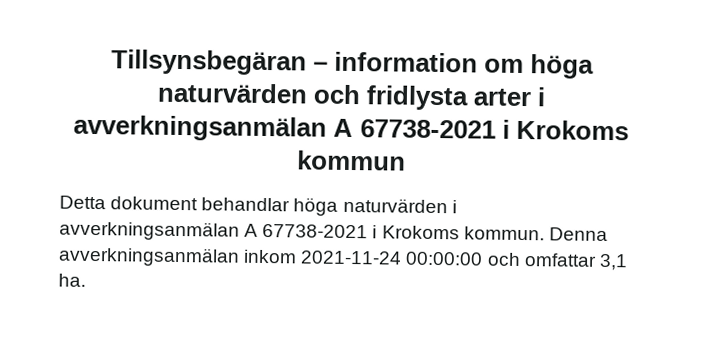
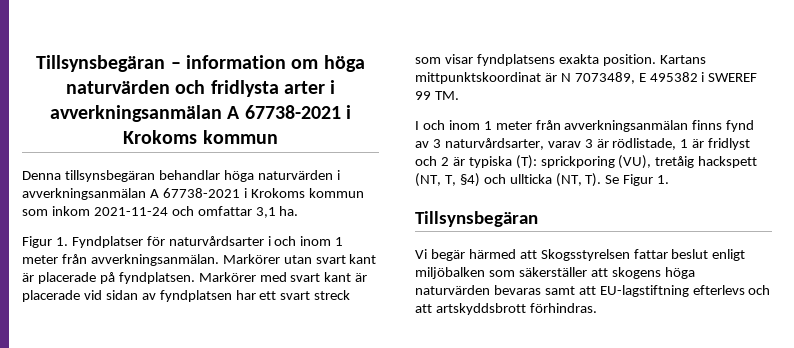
- Detta dokument behandlar höga naturvärden i avverkningsanmälan A 67738-2021 i Krokoms kommun. Denna avverkningsanmälan inkom 2021-11-24 00:00:00 och omfattar 3,1 ha.
+ Denna tillsynsbegäran behandlar höga naturvärden i avverkningsanmälan A 67738-2021 i Krokoms kommun som inkom 2021-11-24 och omfattar 3,1 ha.
+ Figur 1. Fyndplatser för naturvårdsarter i och inom 1 meter från avverkningsanmälan. Markörer utan svart kant är placerade på fyndplatsen. Markörer med svart kant är placerade vid sidan av fyndplatsen har ett svart streck som visar fyndplatsens exakta position. Kartans mittpunktskoordinat är N 7073489, E 495382 i SWEREF 99 TM.
+ I och inom 1 meter från avverkningsanmälan finns fynd av 3 naturvårdsarter, varav 3 är rödlistade, 1 är fridlyst och 2 är typiska (T): sprickporing (VU), tretåig hackspett (NT, T, §4) och ullticka (NT, T). Se Figur 1.
+ Tillsynsbegäran
+ Vi begär härmed att Skogsstyrelsen fattar beslut enligt miljöbalken som säkerställer att skogens höga naturvärden bevaras samt att EU-lagstiftning efterlevs och att artskyddsbrott förhindras.

